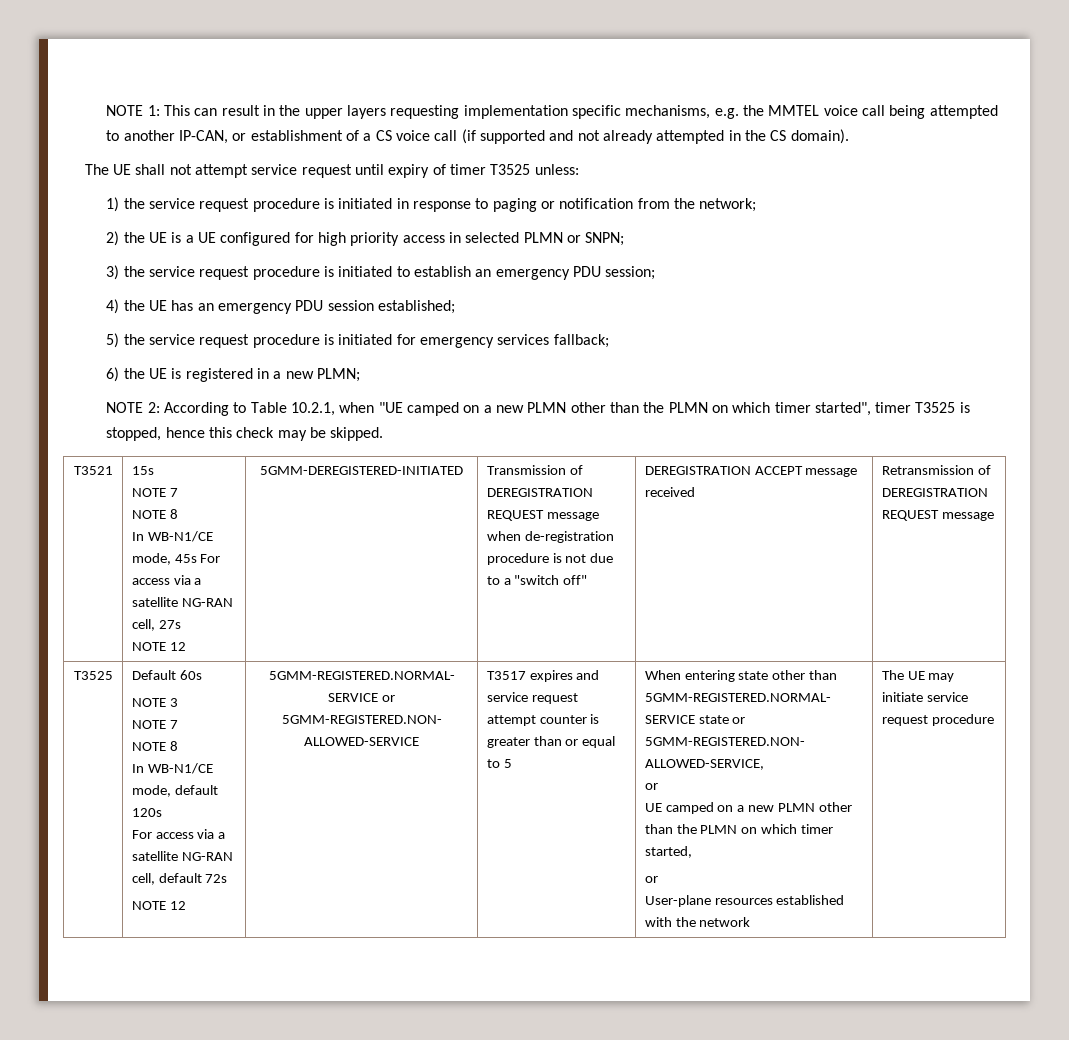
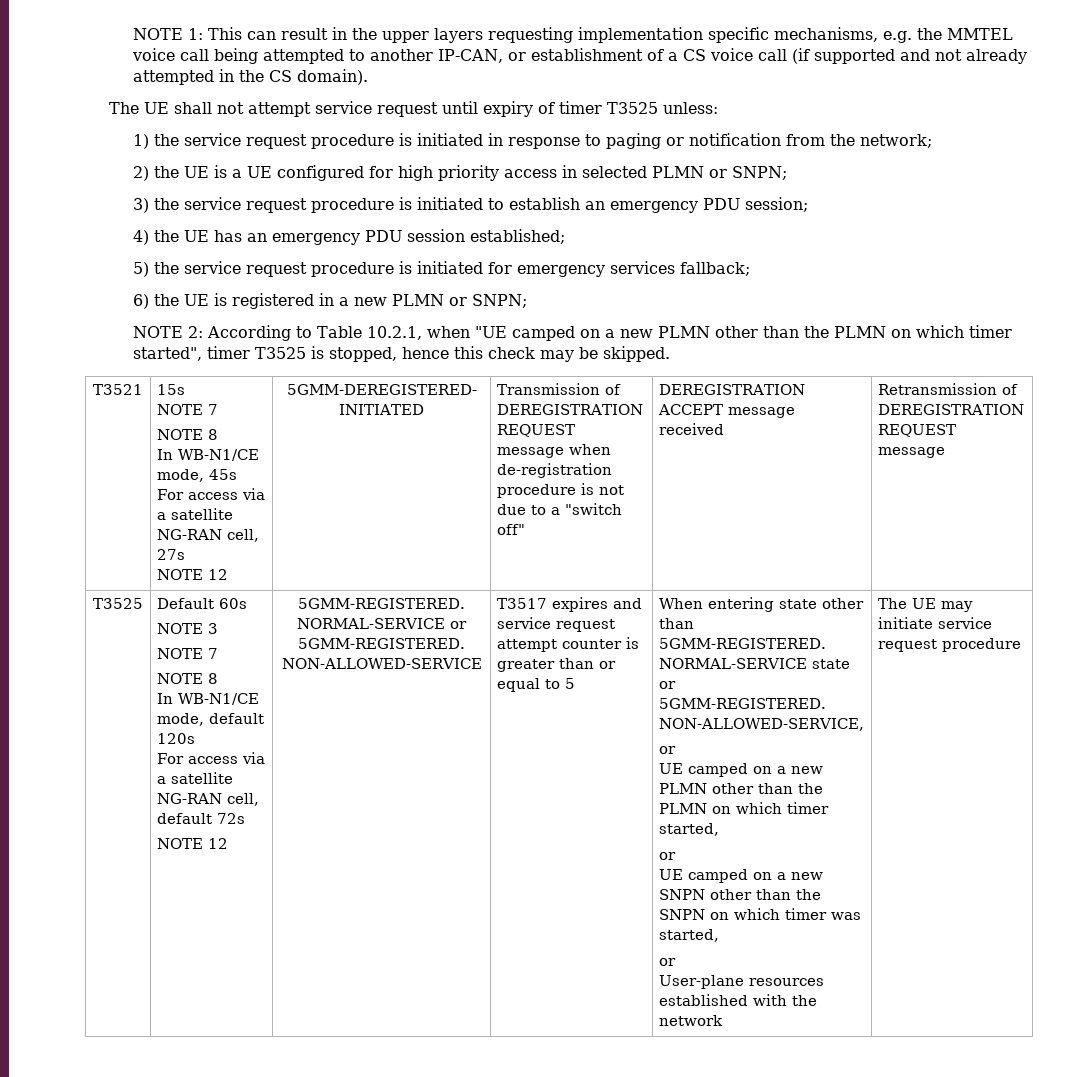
- 6) the UE is registered in a new PLMN;
+ 6) the UE is registered in a new PLMN or SNPN;
+ UE camped on a new SNPN other than the SNPN on which timer was started,
+ or

